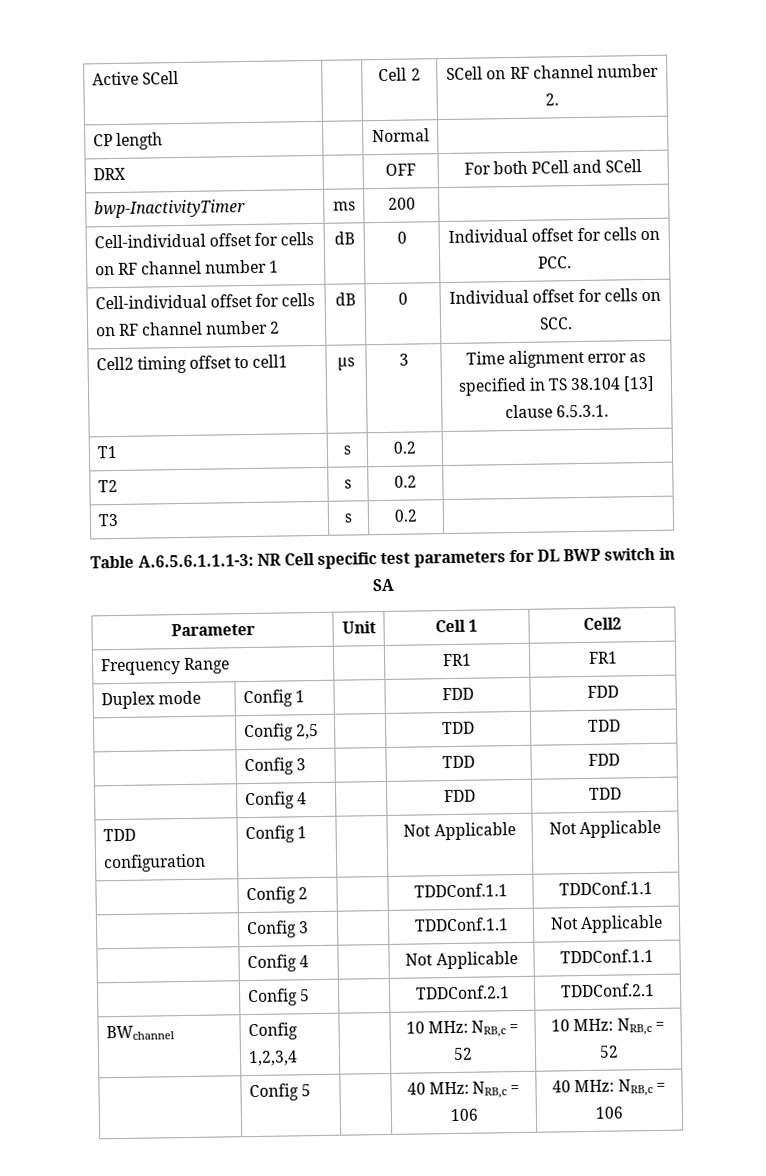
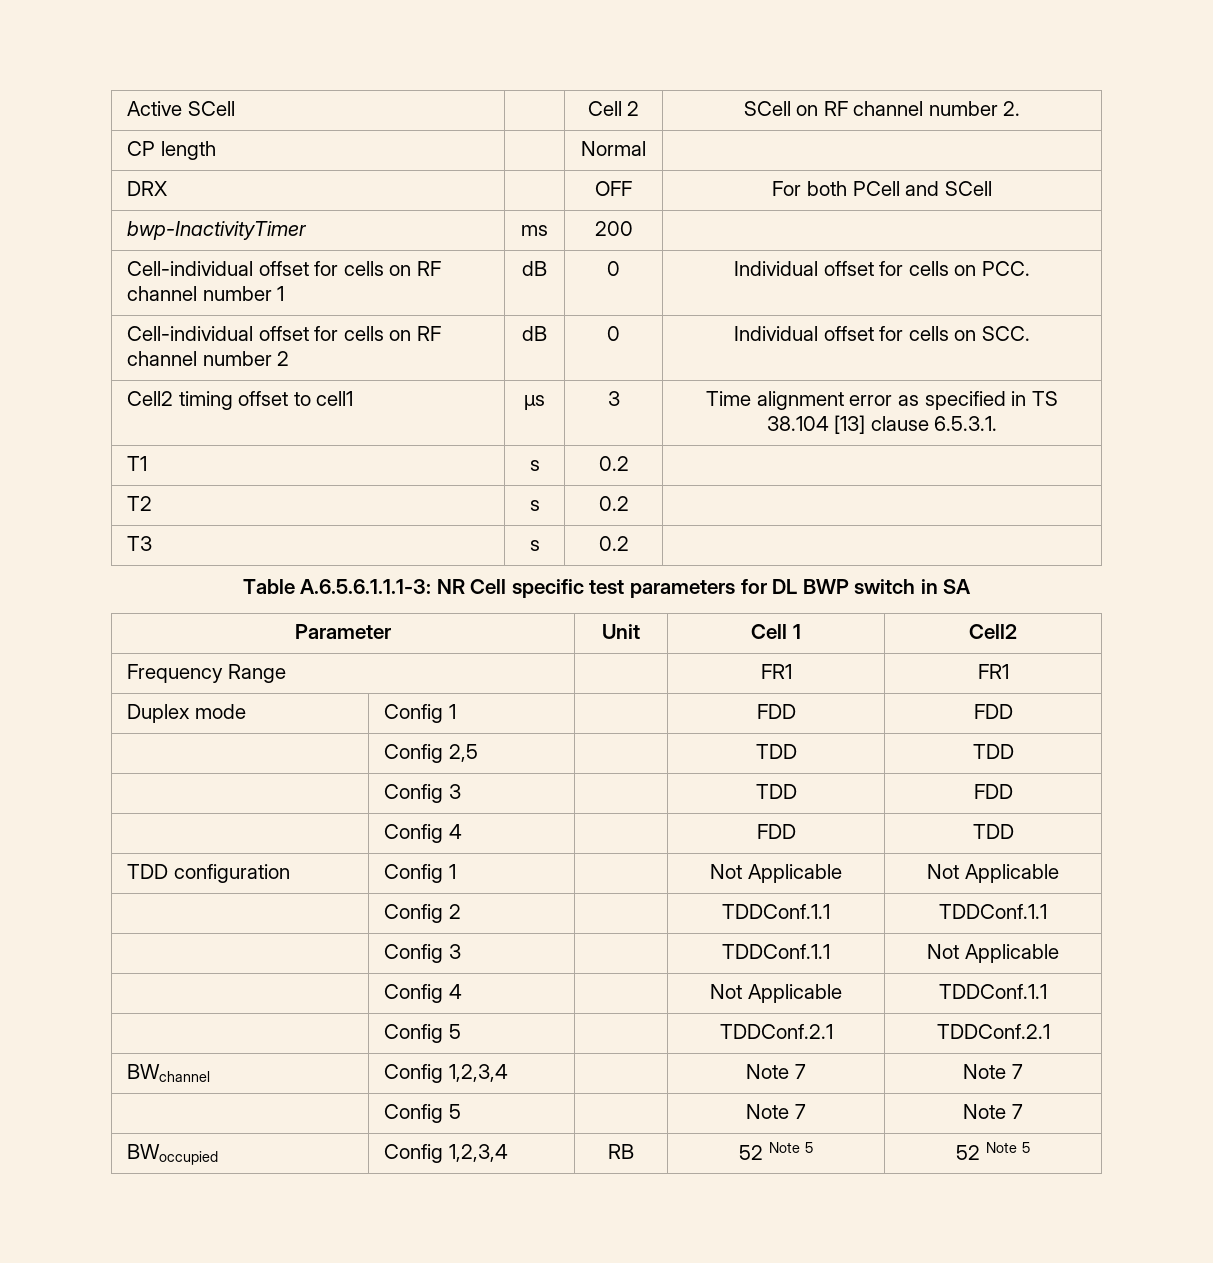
- BWchannel | Config 1,2,3,4 | | 10 MHz: NRB,c = 52 | 10 MHz: NRB,c = 52
- | Config 5 | | 40 MHz: NRB,c = 106 | 40 MHz: NRB,c = 106
+ BWchannel | Config 1,2,3,4 | | Note 7 | Note 7
+ | Config 5 | | Note 7 | Note 7
+ BWoccupied | Config 1,2,3,4 | RB | 52 Note 5 | 52 Note 5

